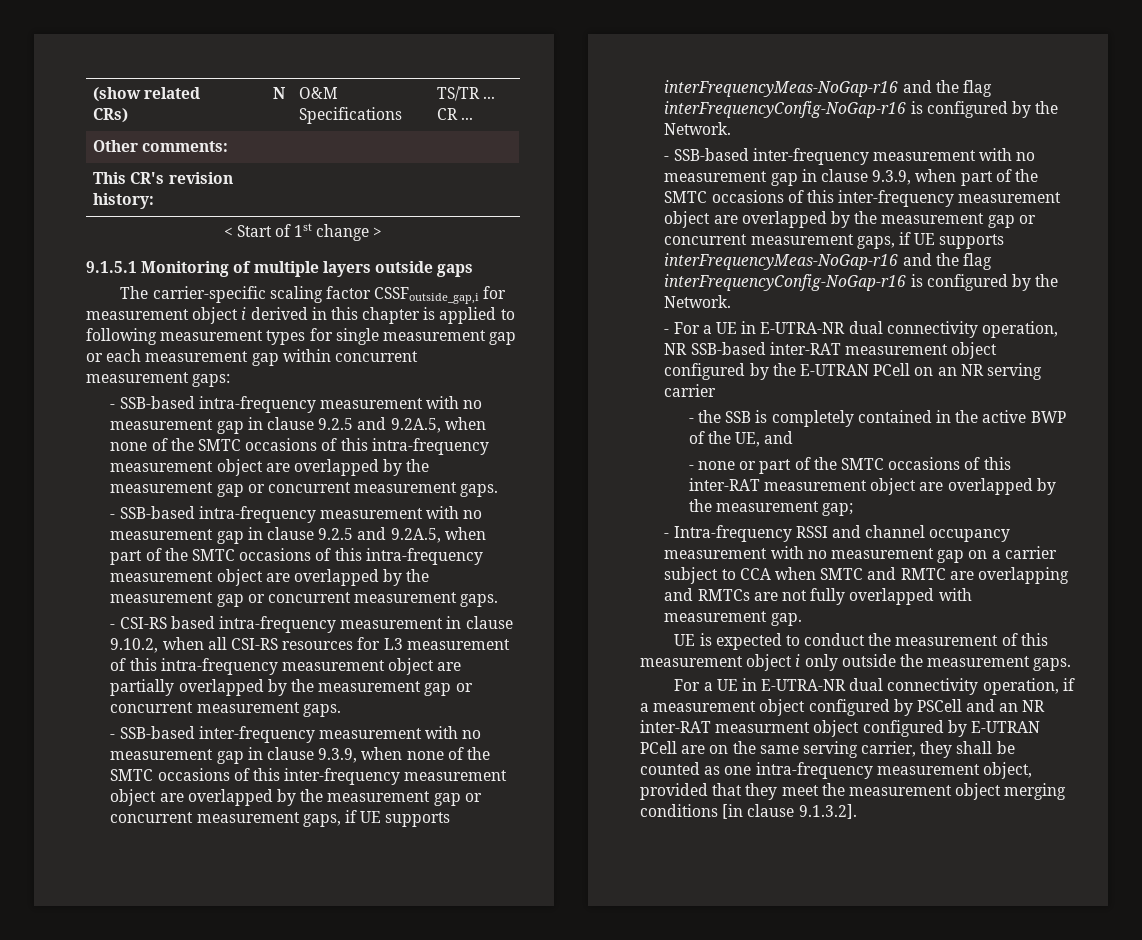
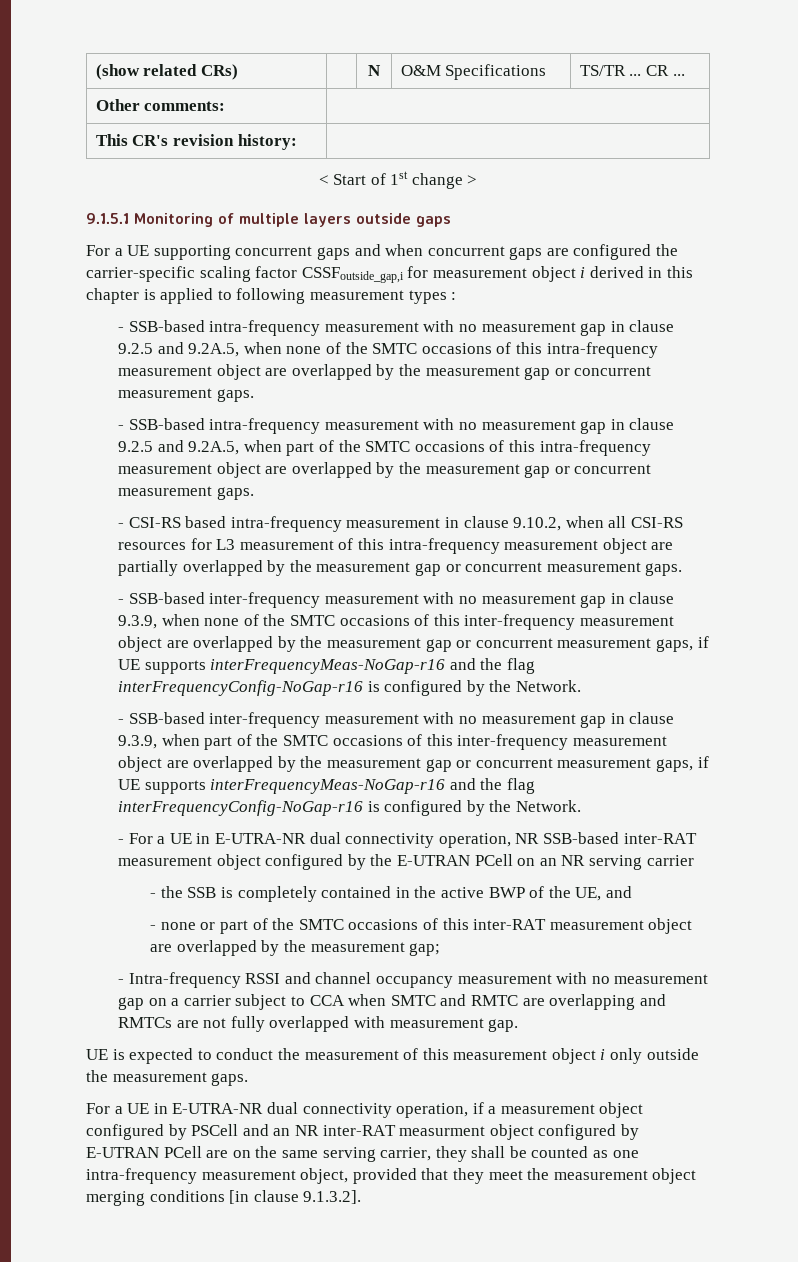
- The carrier-specific scaling factor CSSFoutside_gap,i for measurement object i derived in this chapter is applied to following measurement types for single measurement gap or each measurement gap within concurrent measurement gaps:
+ For a UE supporting concurrent gaps and when concurrent gaps are configured the carrier-specific scaling factor CSSFoutside_gap,i for measurement object i derived in this chapter is applied to following measurement types :

